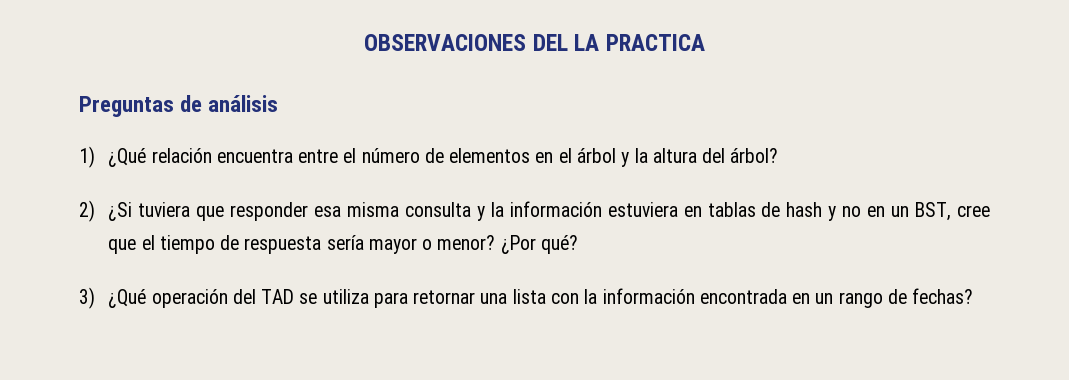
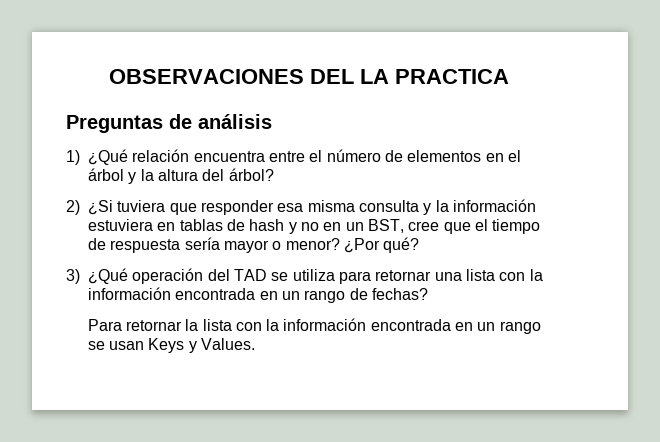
+ Para retornar la lista con la información encontrada en un rango se usan Keys y Values.

